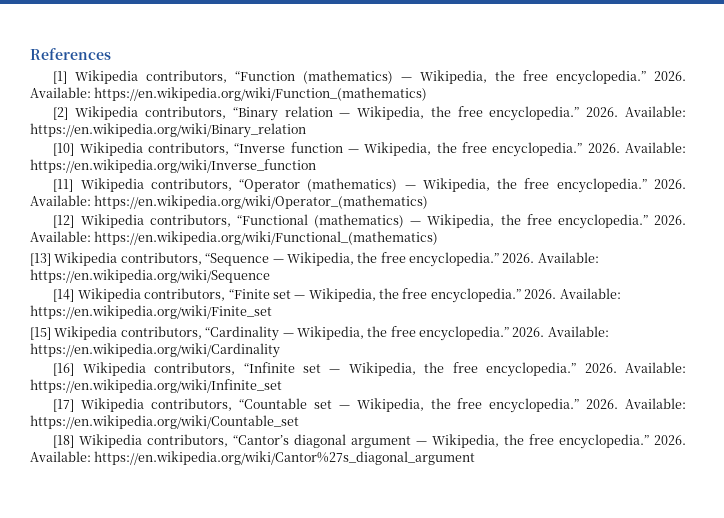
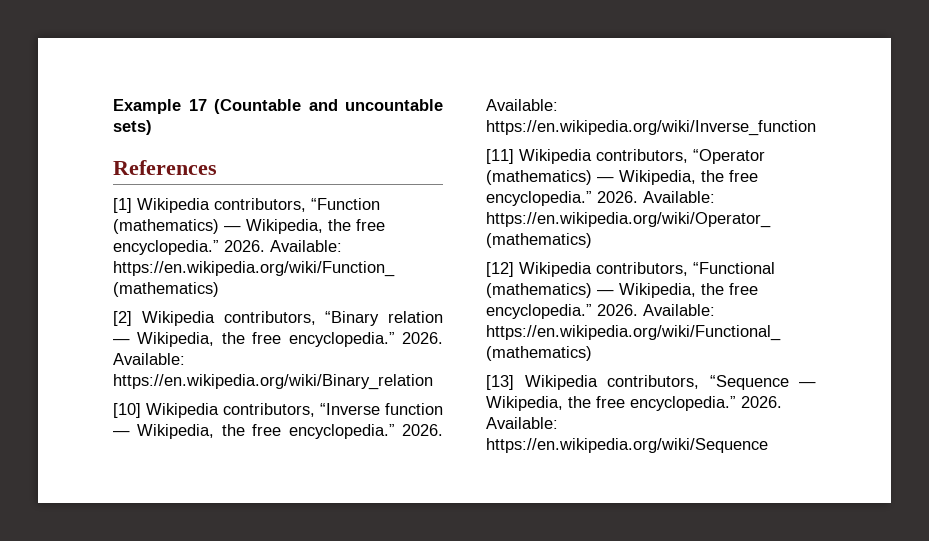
+ Example 17 (Countable and uncountable sets)
- [14] Wikipedia contributors, “Finite set — Wikipedia, the free encyclopedia.” 2026. Available: https://en.wikipedia.org/wiki/Finite_set
- [15] Wikipedia contributors, “Cardinality — Wikipedia, the free encyclopedia.” 2026. Available: https://en.wikipedia.org/wiki/Cardinality
- [16] Wikipedia contributors, “Infinite set — Wikipedia, the free encyclopedia.” 2026. Available: https://en.wikipedia.org/wiki/Infinite_set
- [17] Wikipedia contributors, “Countable set — Wikipedia, the free encyclopedia.” 2026. Available: https://en.wikipedia.org/wiki/Countable_set
- [18] Wikipedia contributors, “Cantor’s diagonal argument — Wikipedia, the free encyclopedia.” 2026. Available: https://en.wikipedia.org/wiki/Cantor%27s_diagonal_argument

